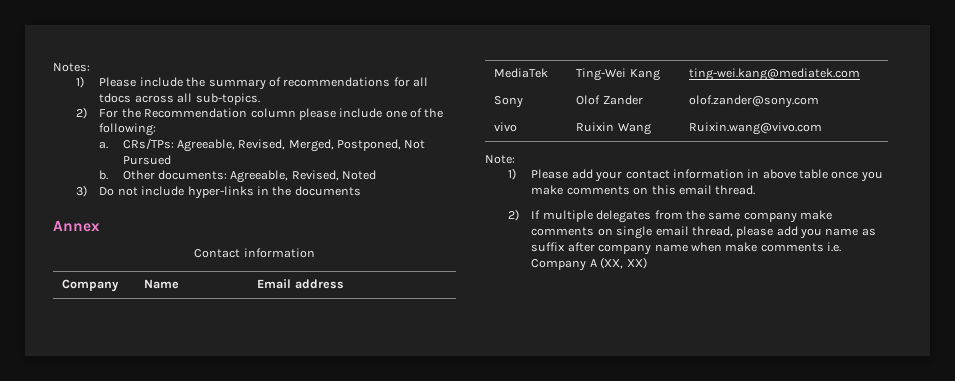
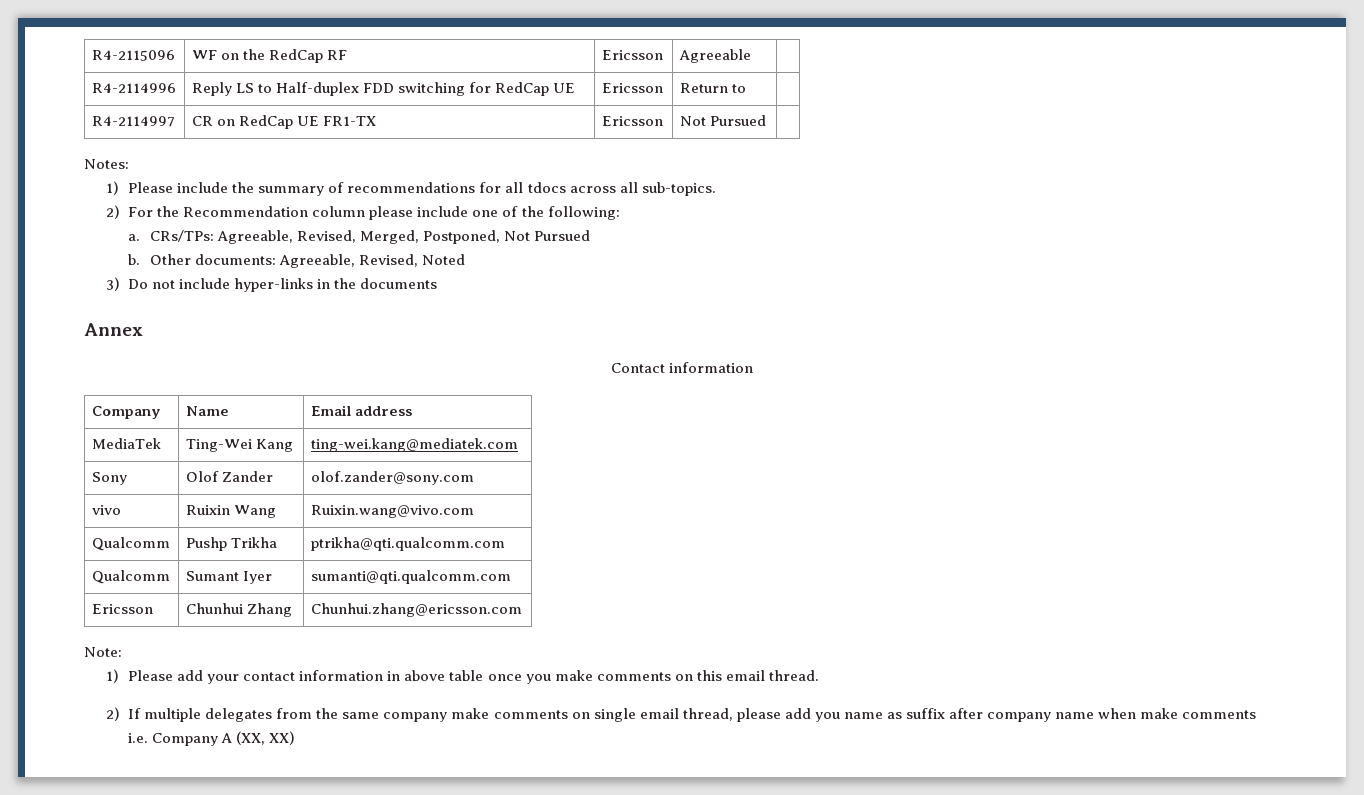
+ R4-2115096 | WF on the RedCap RF | Ericsson | Agreeable |
+ R4-2114996 | Reply LS to Half-duplex FDD switching for RedCap UE | Ericsson | Return to |
+ R4-2114997 | CR on RedCap UE FR1-TX | Ericsson | Not Pursued |
+ Qualcomm | Pushp Trikha | ptrikha@qti.qualcomm.com
+ Qualcomm | Sumant Iyer | sumanti@qti.qualcomm.com
+ Ericsson | Chunhui Zhang | Chunhui.zhang@ericsson.com

